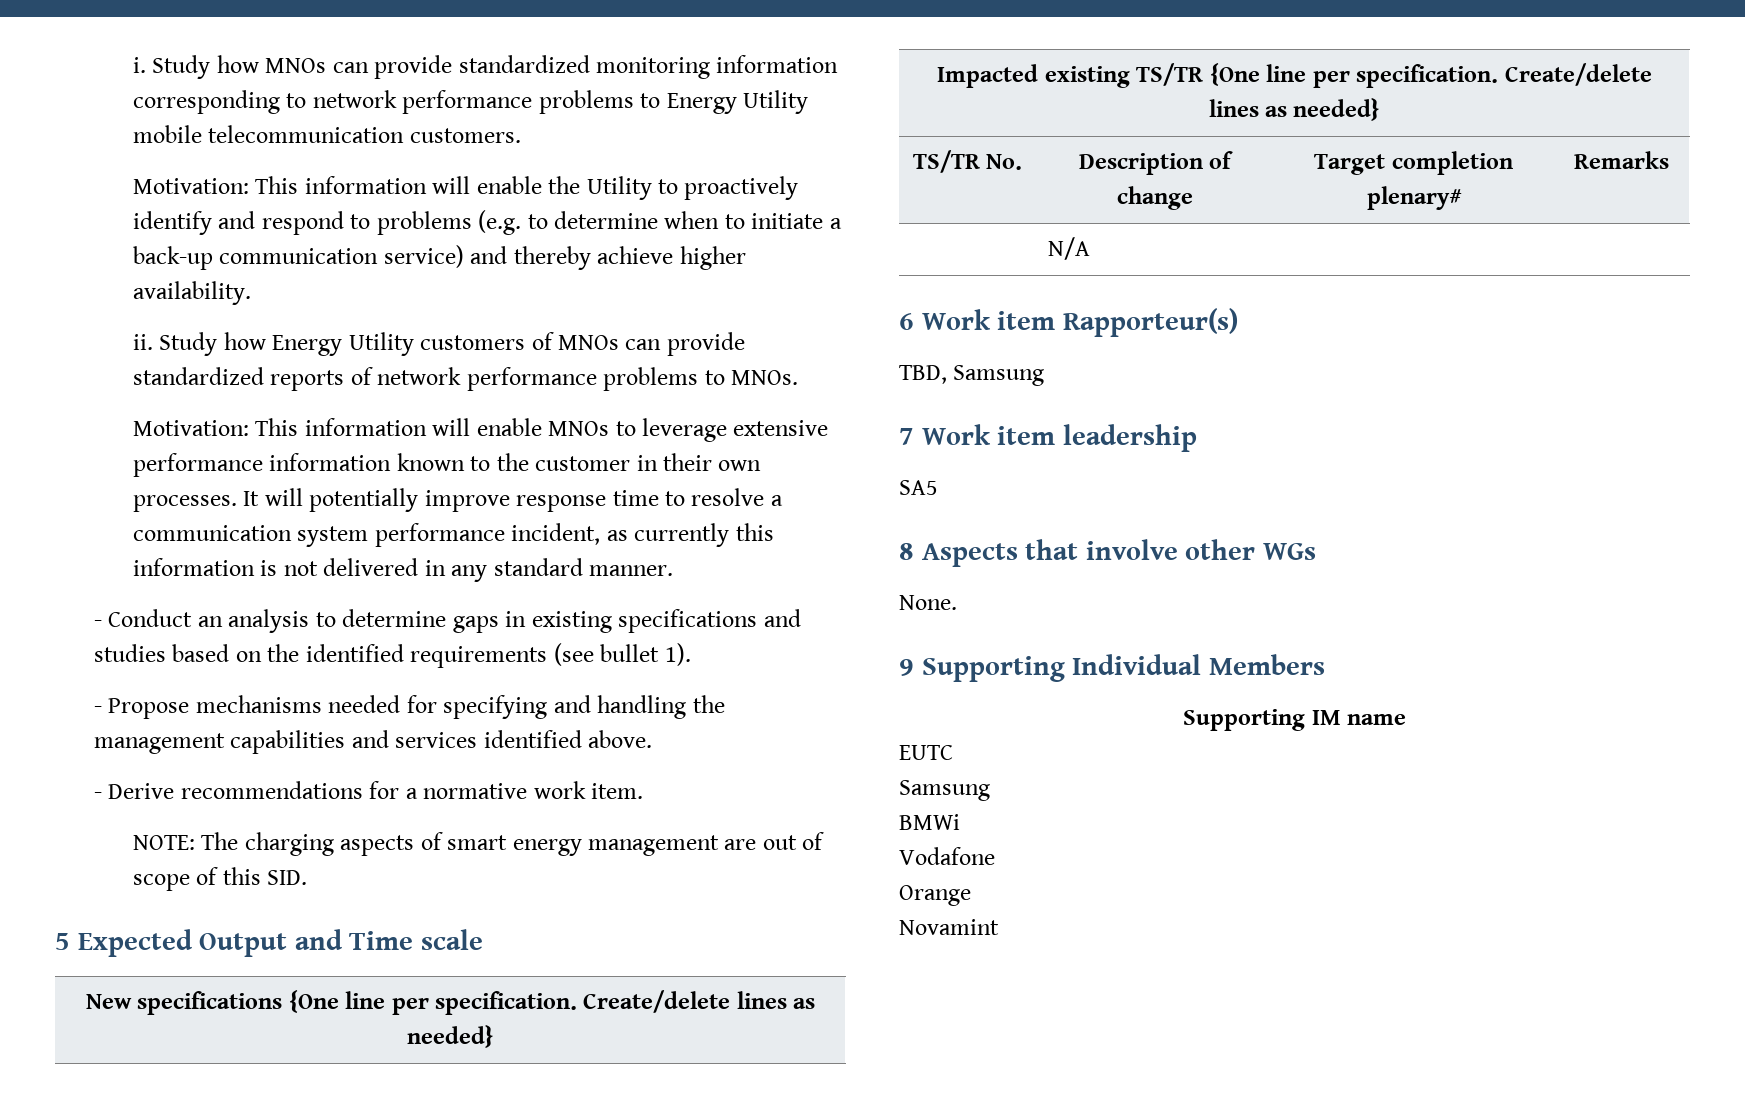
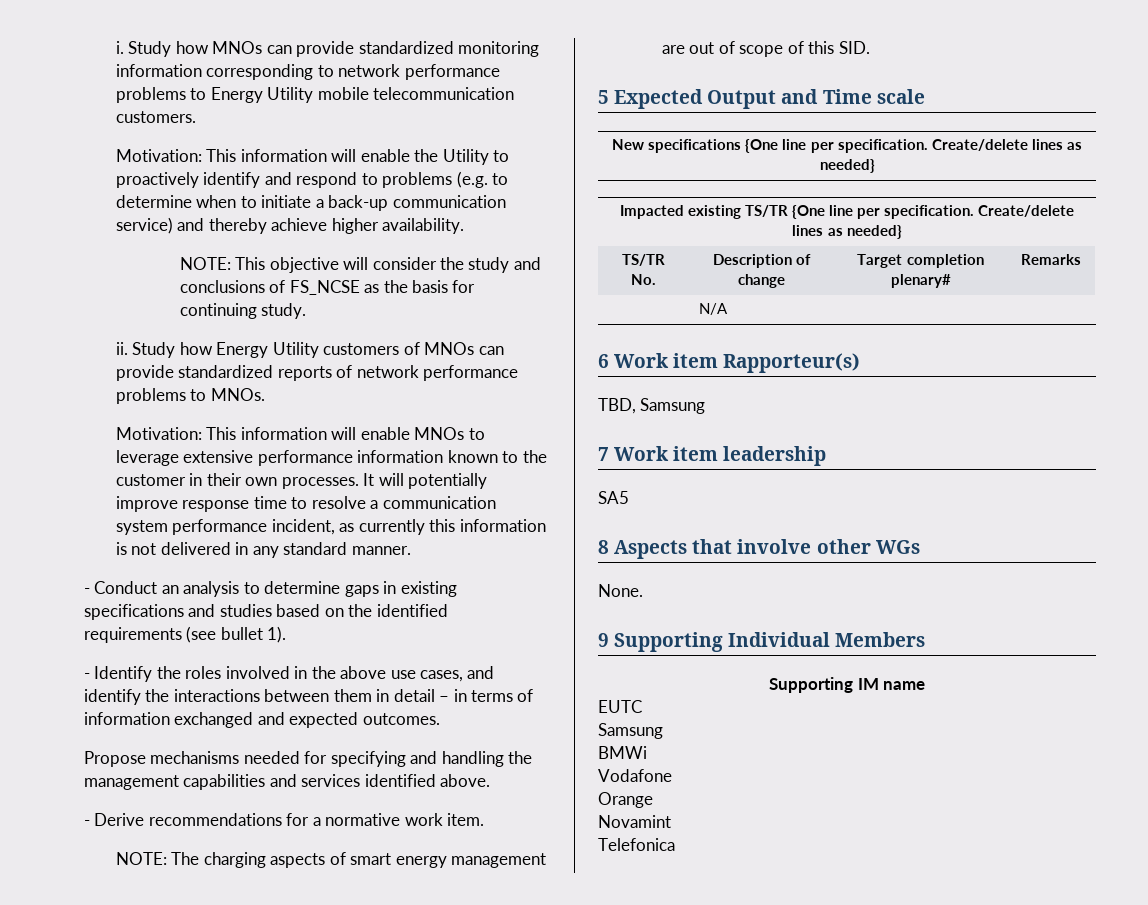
+ NOTE: This objective will consider the study and conclusions of FS_NCSE as the basis for continuing study.
- - Propose mechanisms needed for specifying and handling the management capabilities and services identified above.
+ - Identify the roles involved in the above use cases, and identify the interactions between them in detail – in terms of information exchanged and expected outcomes.
+ Propose mechanisms needed for specifying and handling the management capabilities and services identified above.
+ Telefonica

